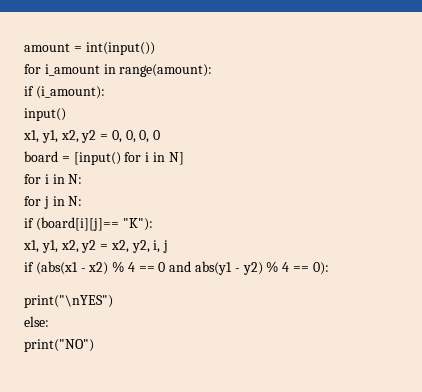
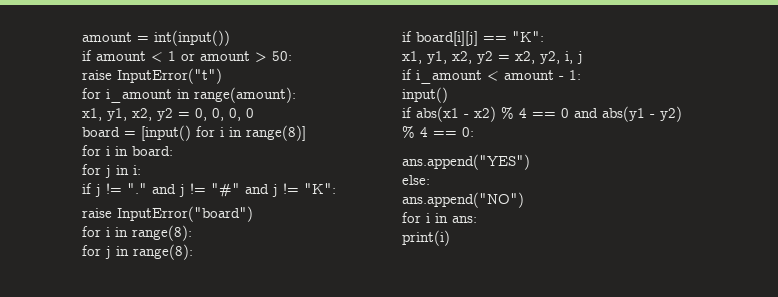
+ if amount < 1 or amount > 50:
+ raise InputError("t")
- if (i_amount):
- input()
- board = [input() for i in N]
- for i in N:
- for j in N:
- if (board[i][j]== "K"):
+ board = [input() for i in range(8)]
+ for i in board:
+ for j in i:
+ if j != "." and j != "#" and j != "K":
+ raise InputError("board")
+ for i in range(8):
+ for j in range(8):
+ if board[i][j] == "K":
- if (abs(x1 - x2) % 4 == 0 and abs(y1 - y2) % 4 == 0):
- print("\nYES")
+ if i_amount < amount - 1:
+ input()
+ if abs(x1 - x2) % 4 == 0 and abs(y1 - y2) % 4 == 0:
+ ans.append("YES")
- print("NO")
+ ans.append("NO")
+ for i in ans:
+ print(i)

